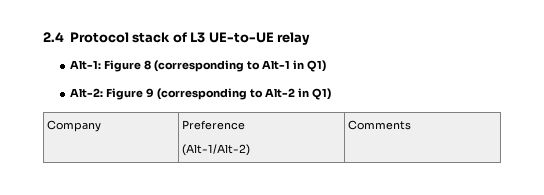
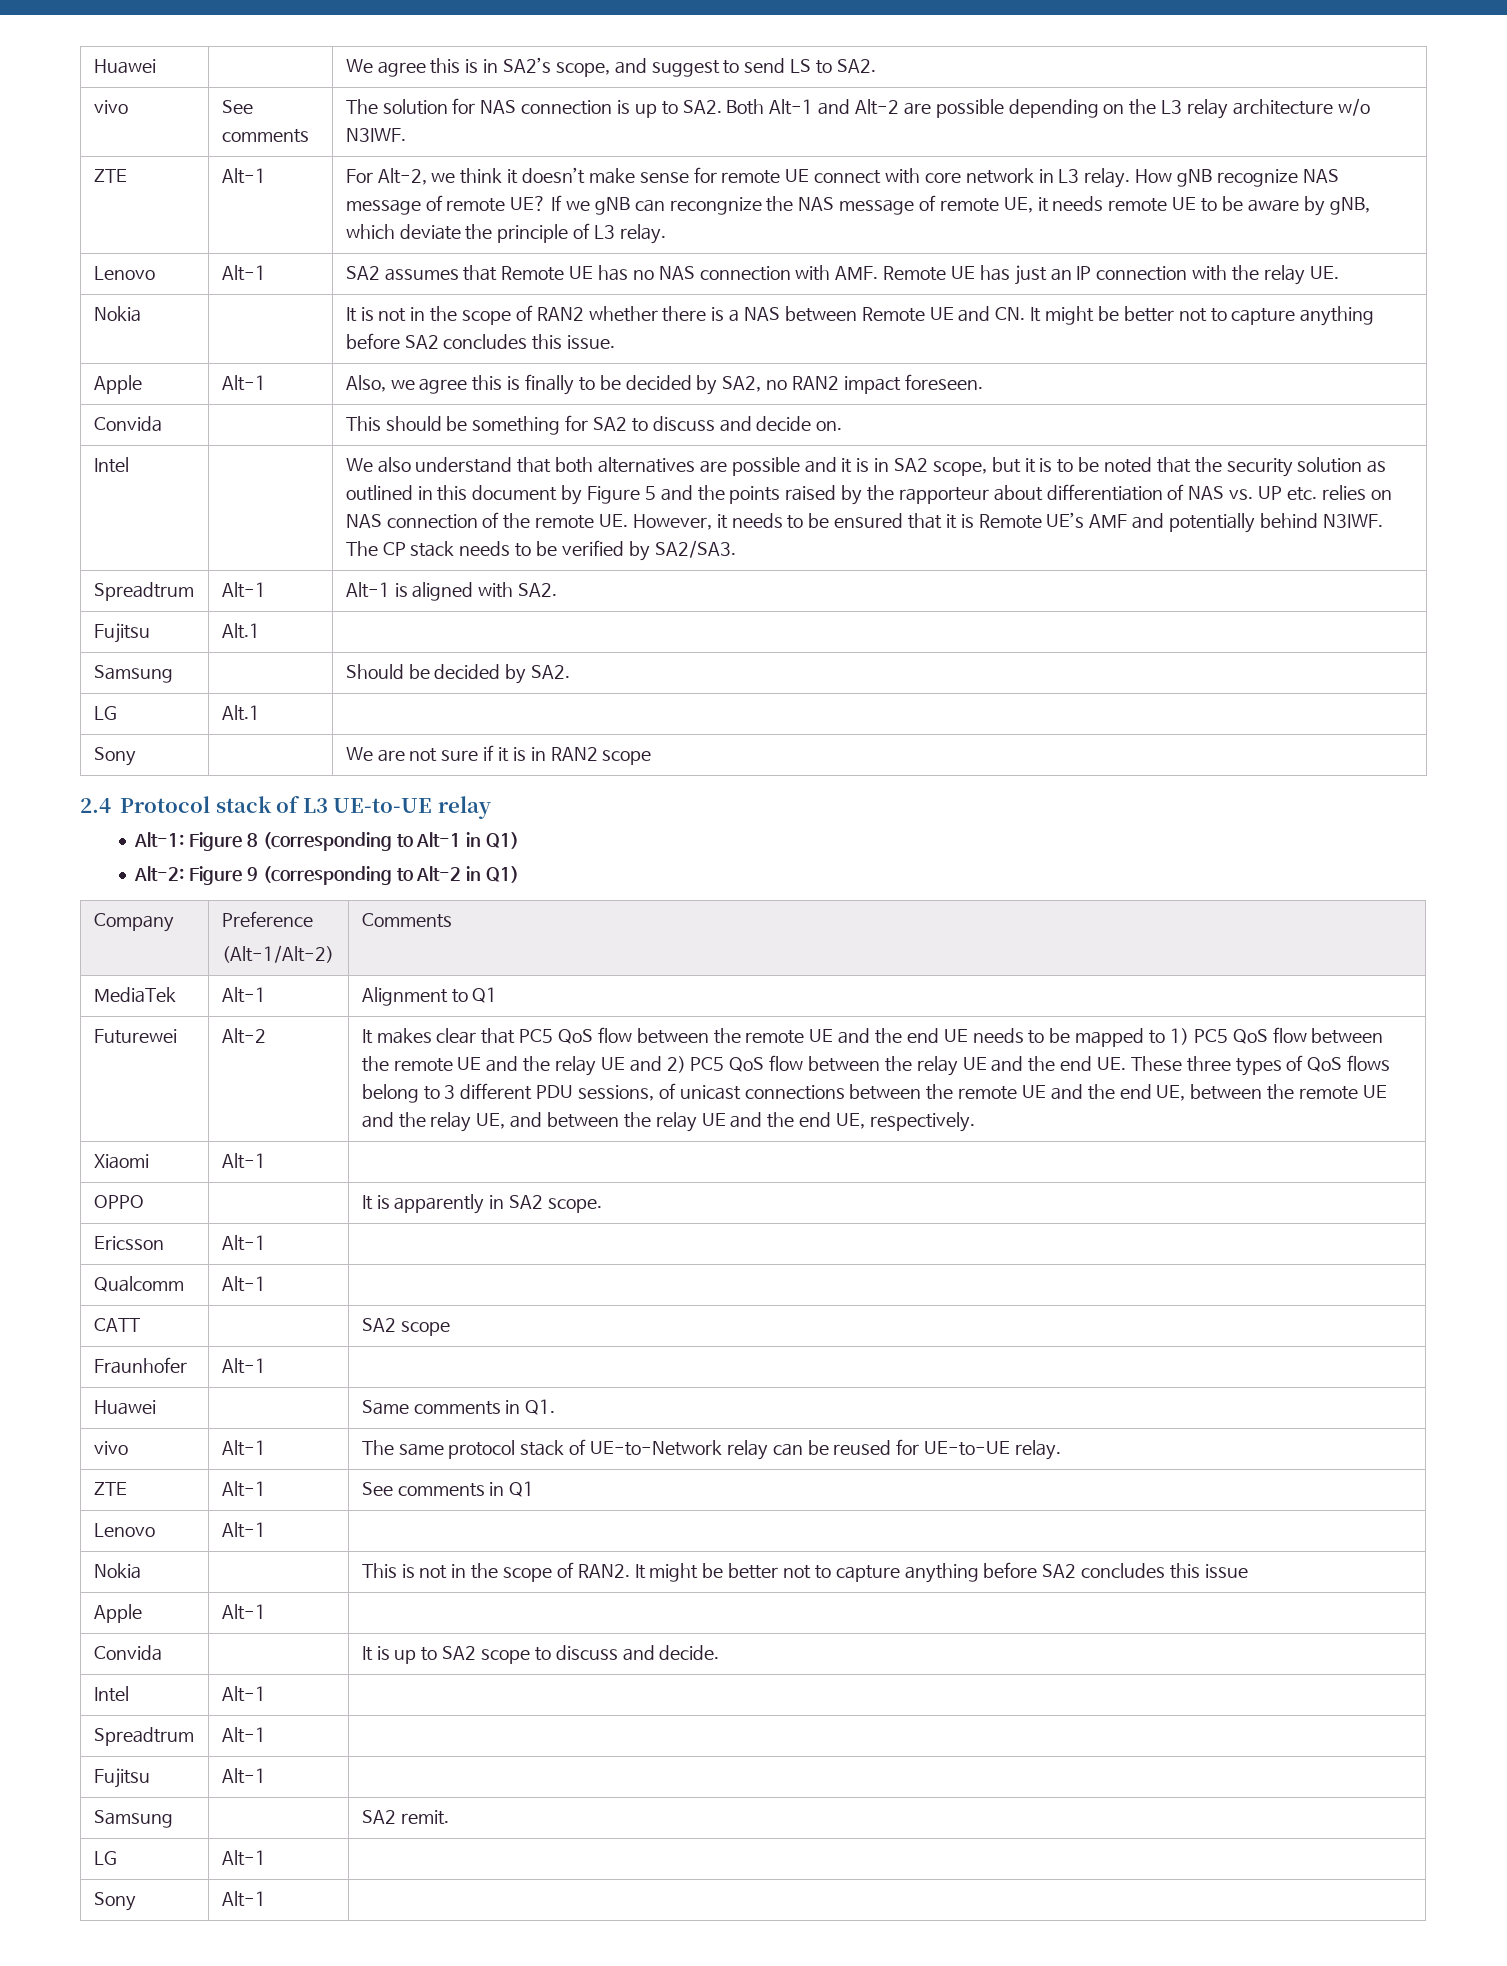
+ Huawei | | We agree this is in SA2’s scope, and suggest to send LS to SA2.
+ vivo | See comments | The solution for NAS connection is up to SA2. Both Alt-1 and Alt-2 are possible depending on the L3 relay architecture w/o N3IWF.
+ ZTE | Alt-1 | For Alt-2, we think it doesn’t make sense for remote UE connect with core network in L3 relay. How gNB recognize NAS message of remote UE? If we gNB can recongnize the NAS message of remote UE, it needs remote UE to be aware by gNB, which deviate the principle of L3 relay.
+ Lenovo | Alt-1 | SA2 assumes that Remote UE has no NAS connection with AMF. Remote UE has just an IP connection with the relay UE.
+ Nokia | | It is not in the scope of RAN2 whether there is a NAS between Remote UE and CN. It might be better not to capture anything before SA2 concludes this issue.
+ Apple | Alt-1 | Also, we agree this is finally to be decided by SA2, no RAN2 impact foreseen.
+ Convida | | This should be something for SA2 to discuss and decide on.
+ Intel | | We also understand that both alternatives are possible and it is in SA2 scope, but it is to be noted that the security solution as outlined in this document by Figure 5 and the points raised by the rapporteur about differentiation of NAS vs. UP etc. relies on NAS connection of the remote UE. However, it needs to be ensured that it is Remote UE’s AMF and potentially behind N3IWF. The CP stack needs to be verified by SA2/SA3.
+ Spreadtrum | Alt-1 | Alt-1 is aligned with SA2.
+ Fujitsu | Alt.1 |
+ Samsung | | Should be decided by SA2.
+ LG | Alt.1 |
+ Sony | | We are not sure if it is in RAN2 scope
+ MediaTek | Alt-1 | Alignment to Q1
+ Futurewei | Alt-2 | It makes clear that PC5 QoS flow between the remote UE and the end UE needs to be mapped to 1) PC5 QoS flow between the remote UE and the relay UE and 2) PC5 QoS flow between the relay UE and the end UE. These three types of QoS flows belong to 3 different PDU sessions, of unicast connections between the remote UE and the end UE, between the remote UE and the relay UE, and between the relay UE and the end UE, respectively.
+ Xiaomi | Alt-1 |
+ OPPO | | It is apparently in SA2 scope.
+ Ericsson | Alt-1 |
+ Qualcomm | Alt-1 |
+ CATT | | SA2 scope
+ Fraunhofer | Alt-1 |
+ Huawei | | Same comments in Q1.
+ vivo | Alt-1 | The same protocol stack of UE-to-Network relay can be reused for UE-to-UE relay.
+ ZTE | Alt-1 | See comments in Q1
+ Lenovo | Alt-1 |
+ Nokia | | This is not in the scope of RAN2. It might be better not to capture anything before SA2 concludes this issue
+ Apple | Alt-1 |
+ Convida | | It is up to SA2 scope to discuss and decide.
+ Intel | Alt-1 |
+ Spreadtrum | Alt-1 |
+ Fujitsu | Alt-1 |
+ Samsung | | SA2 remit.
+ LG | Alt-1 |
+ Sony | Alt-1 |

